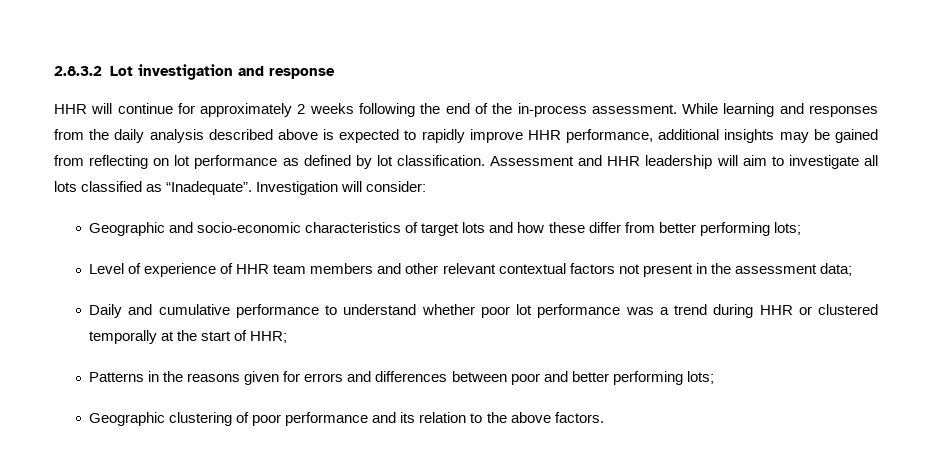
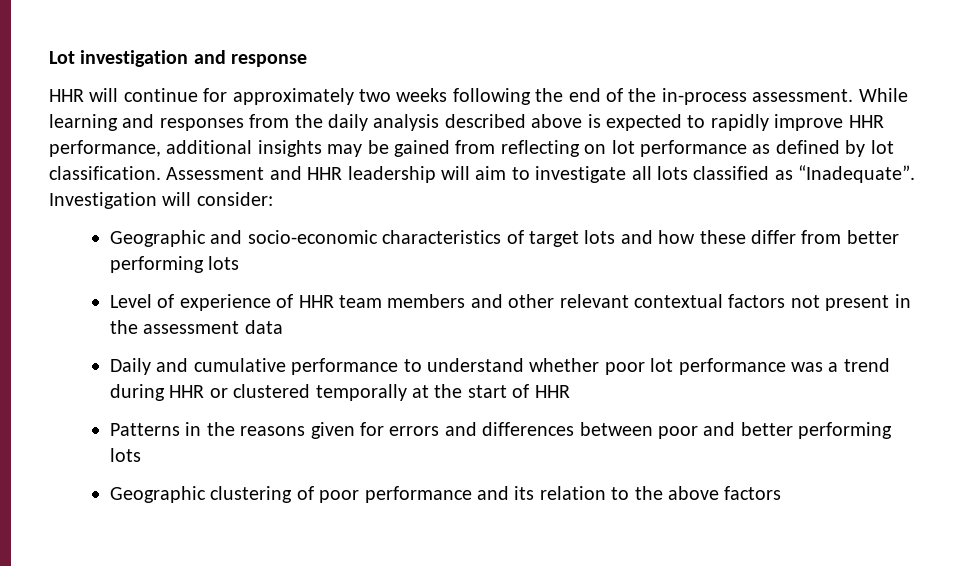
- 2.8.3.2 Lot investigation and response
+ Lot investigation and response
- HHR will continue for approximately 2 weeks following the end of the in-process assessment.
+ HHR will continue for approximately two weeks following the end of the in-process assessment.
- Geographic and socio-economic characteristics of target lots and how these differ from better performing lots;
+ Geographic and socio-economic characteristics of target lots and how these differ from better performing lots
- Level of experience of HHR team members and other relevant contextual factors not present in the assessment data;
+ Level of experience of HHR team members and other relevant contextual factors not present in the assessment data
- Daily and cumulative performance to understand whether poor lot performance was a trend during HHR or clustered temporally at the start of HHR;
+ Daily and cumulative performance to understand whether poor lot performance was a trend during HHR or clustered temporally at the start of HHR
- Patterns in the reasons given for errors and differences between poor and better performing lots;
+ Patterns in the reasons given for errors and differences between poor and better performing lots
- Geographic clustering of poor performance and its relation to the above factors.
+ Geographic clustering of poor performance and its relation to the above factors

